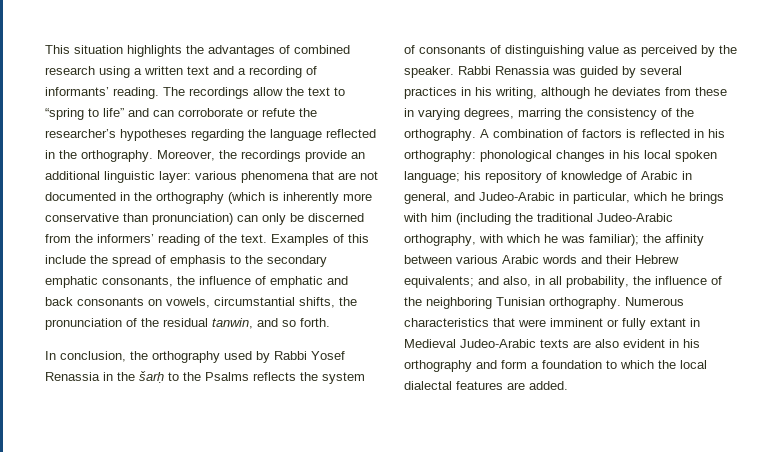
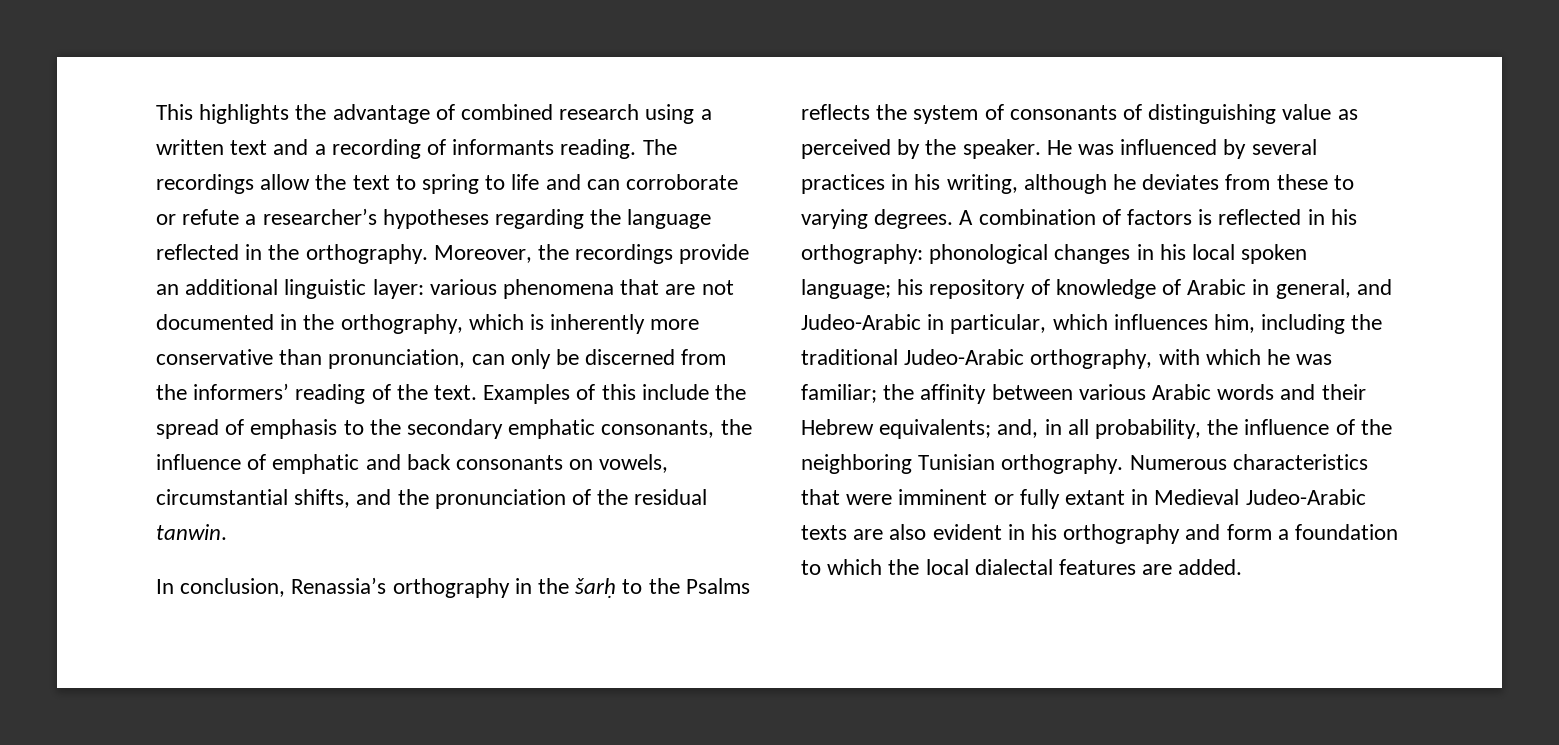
- This situation highlights the advantages of combined research using a written text and a recording of informants’ reading.
+ This highlights the advantage of combined research using a written text and a recording of informants reading.
- The recordings allow the text to “spring to life” and can corroborate or refute the researcher’s hypotheses regarding the language reflected in the orthography.
+ The recordings allow the text to spring to life and can corroborate or refute a researcher’s hypotheses regarding the language reflected in the orthography.
- Moreover, the recordings provide an additional linguistic layer: various phenomena that are not documented in the orthography (which is inherently more conservative than pronunciation) can only be discerned from the informers’ reading of the text.
+ Moreover, the recordings provide an additional linguistic layer: various phenomena that are not documented in the orthography, which is inherently more conservative than pronunciation, can only be discerned from the informers’ reading of the text.
- Examples of this include the spread of emphasis to the secondary emphatic consonants, the influence of emphatic and back consonants on vowels, circumstantial shifts, the pronunciation of the residual tanwin, and so forth.
- In conclusion, the orthography used by Rabbi Yosef Renassia in the šarḥ to the Psalms reflects the system of consonants of distinguishing value as perceived by the speaker.
+ Examples of this include the spread of emphasis to the secondary emphatic consonants, the influence of emphatic and back consonants on vowels, circumstantial shifts, and the pronunciation of the residual tanwin.
+ In conclusion, Renassia’s orthography in the šarḥ to the Psalms reflects the system of consonants of distinguishing value as perceived by the speaker.
- Rabbi Renassia was guided by several practices in his writing, although he deviates from these in varying degrees, marring the consistency of the orthography.
+ He was influenced by several practices in his writing, although he deviates from these to varying degrees.
- A combination of factors is reflected in his orthography: phonological changes in his local spoken language; his repository of knowledge of Arabic in general, and Judeo-Arabic in particular, which he brings with him (including the traditional Judeo-Arabic orthography, with which he was familiar); the affinity between various Arabic words and their Hebrew equivalents; and also, in all probability, the influence of the neighboring Tunisian orthography.
+ A combination of factors is reflected in his orthography: phonological changes in his local spoken language; his repository of knowledge of Arabic in general, and Judeo-Arabic in particular, which influences him, including the traditional Judeo-Arabic orthography, with which he was familiar; the affinity between various Arabic words and their Hebrew equivalents; and, in all probability, the influence of the neighboring Tunisian orthography.

